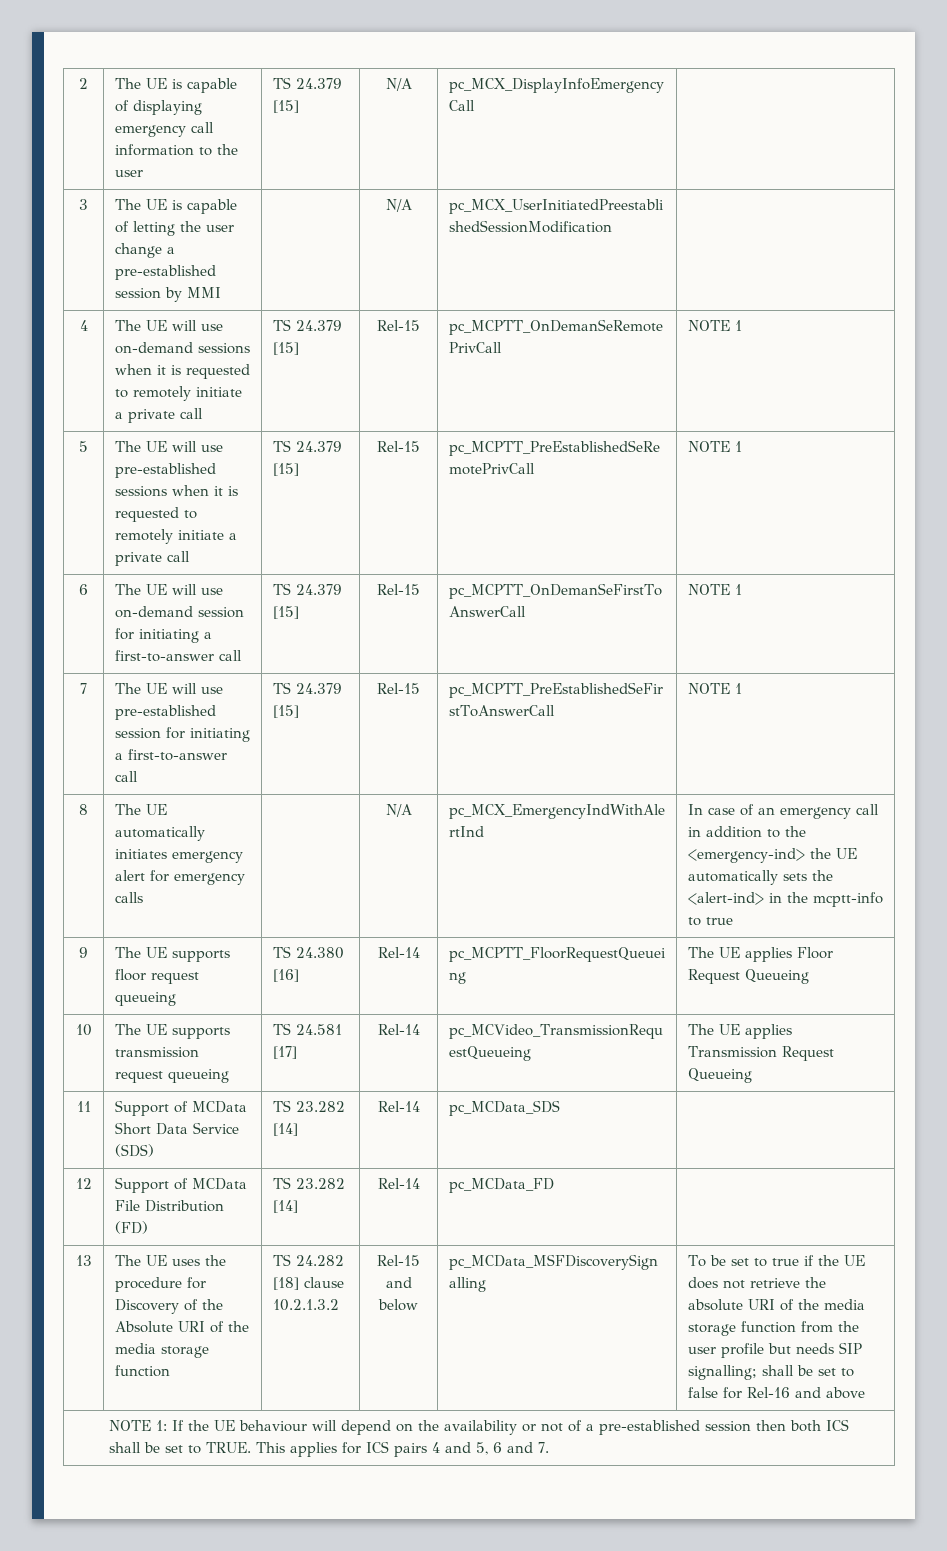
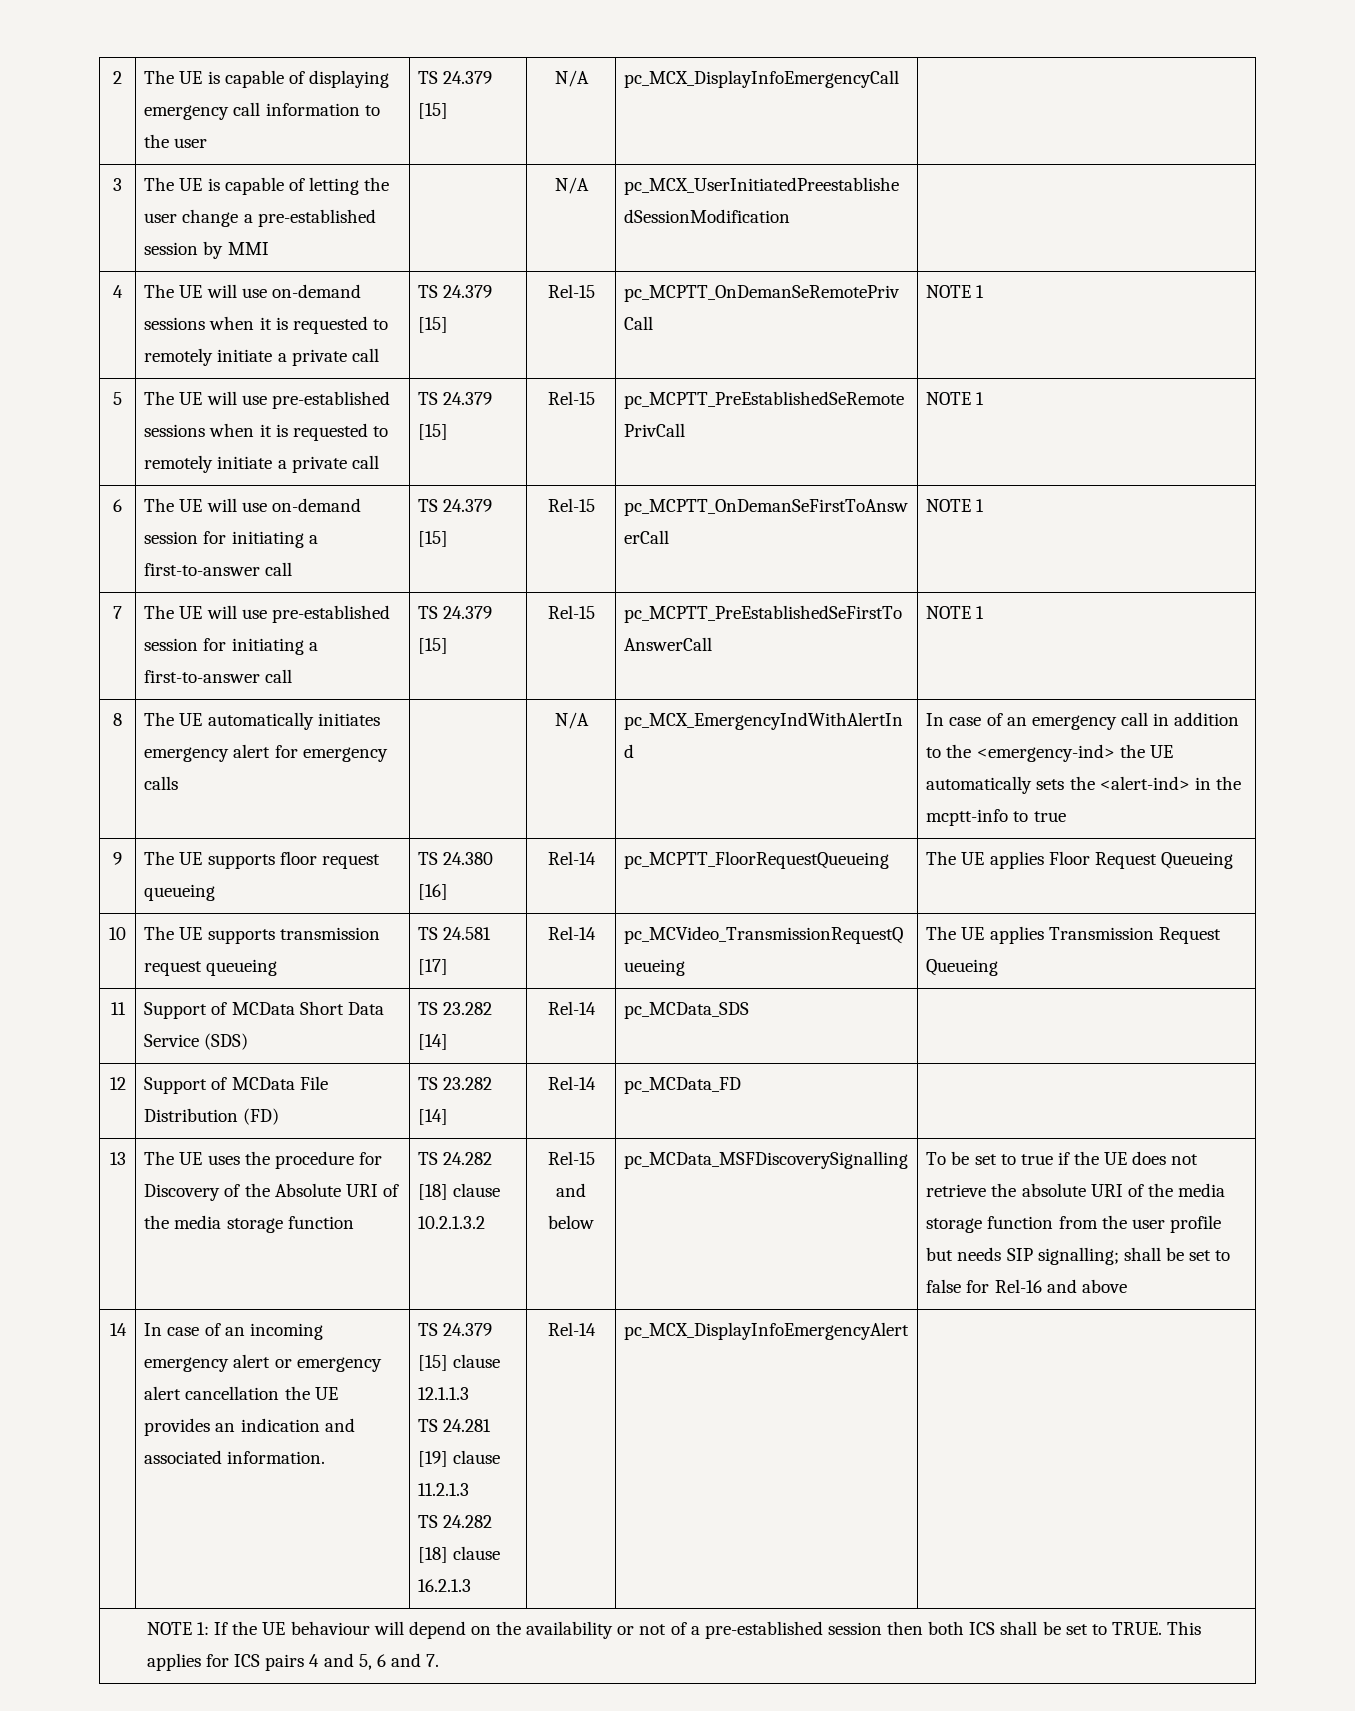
+ 14 | In case of an incoming emergency alert or emergency alert cancellation the UE provides an indication and associated information. | TS 24.379 [15] clause 12.1.1.3
+ TS 24.281 [19] clause 11.2.1.3
+ TS 24.282 [18] clause 16.2.1.3 | Rel-14 | pc_MCX_DisplayInfoEmergencyAlert |

